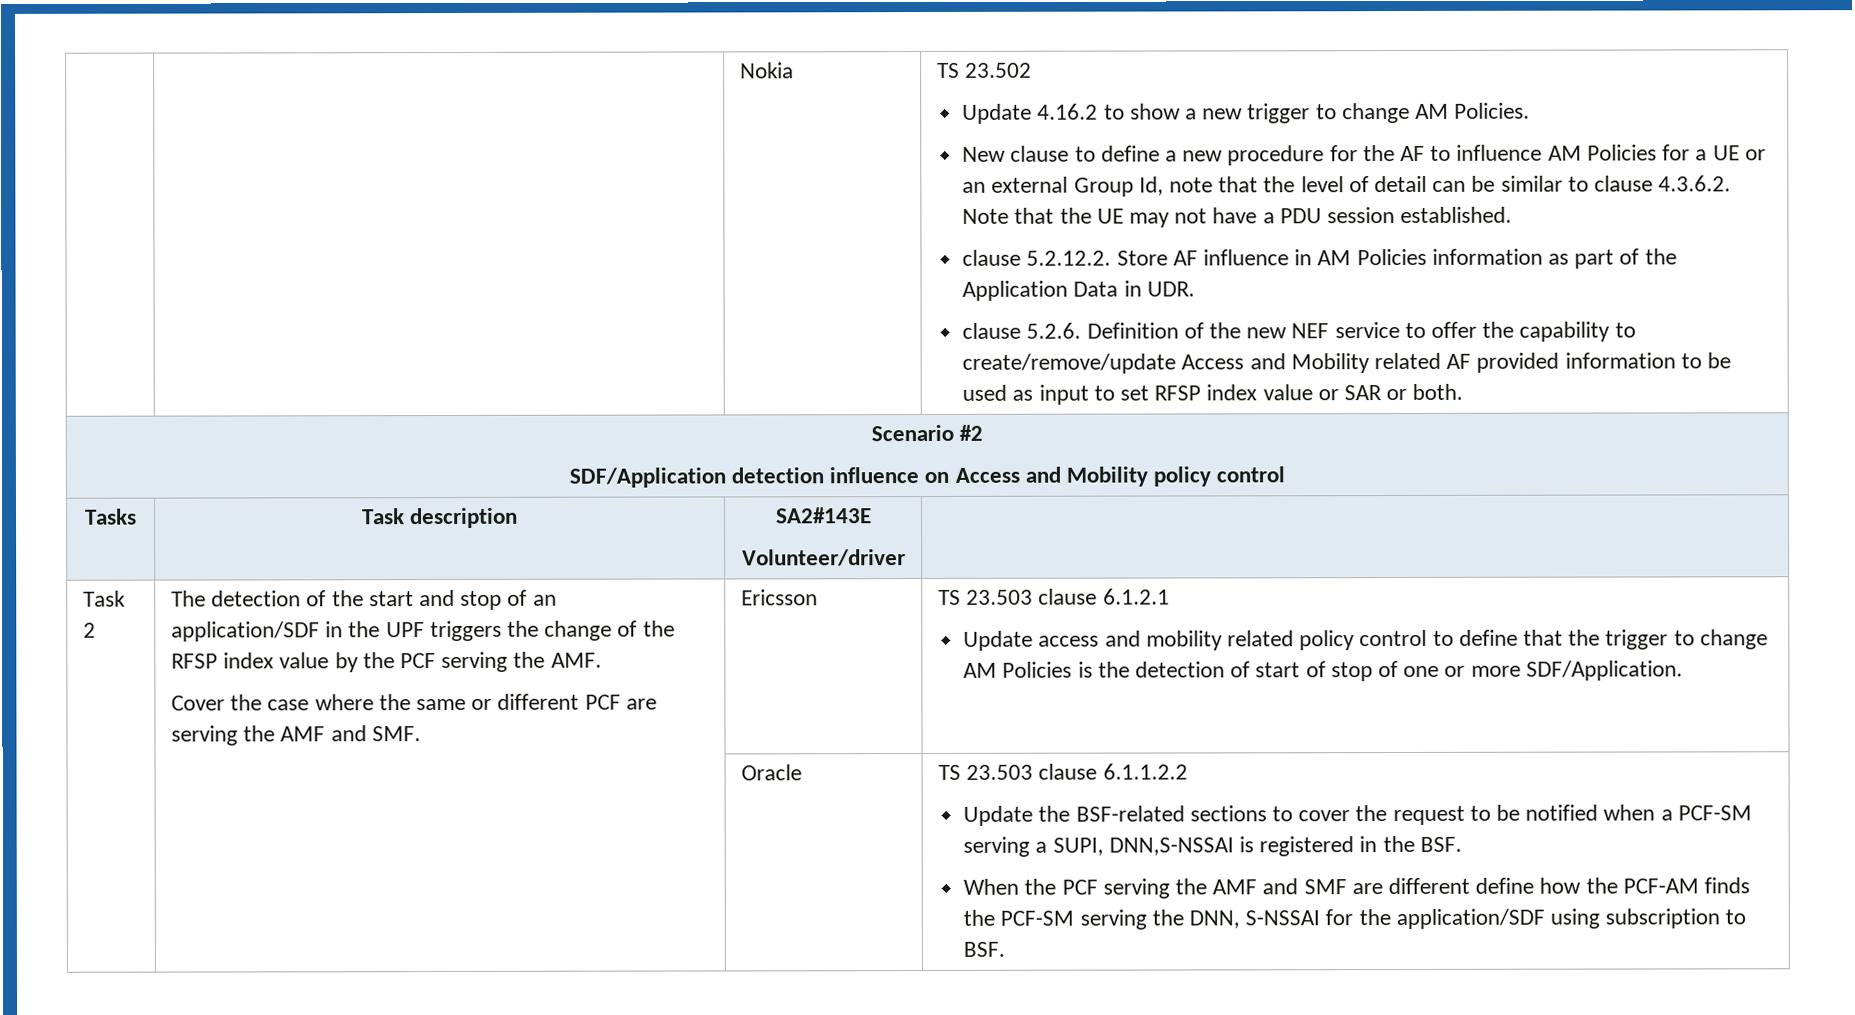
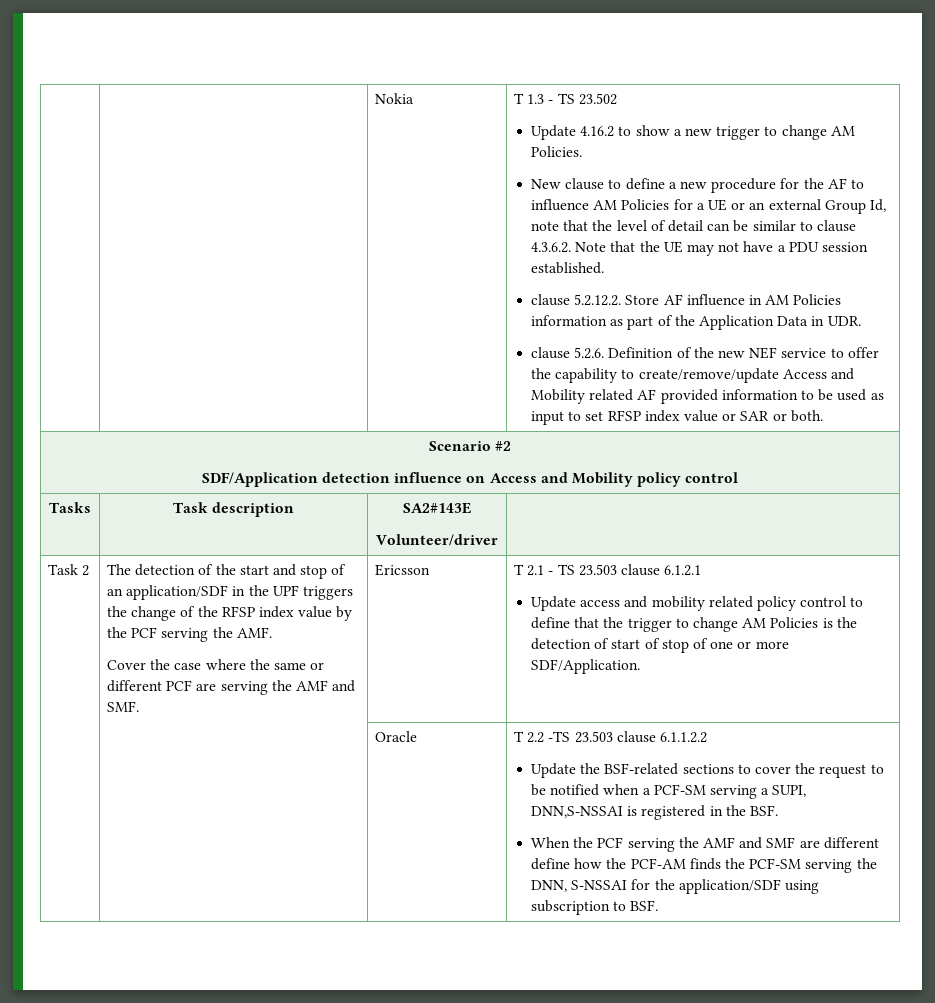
- TS 23.502
+ T 1.3 - TS 23.502
- TS 23.503 clause 6.1.2.1
+ T 2.1 - TS 23.503 clause 6.1.2.1
- TS 23.503 clause 6.1.1.2.2
+ T 2.2 -TS 23.503 clause 6.1.1.2.2

